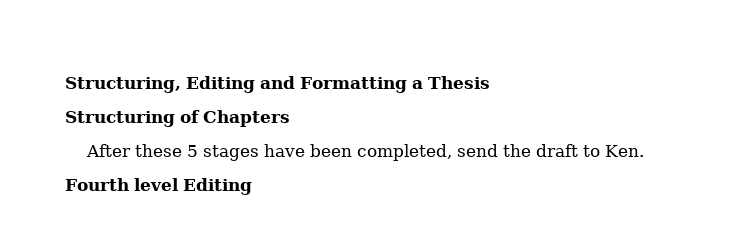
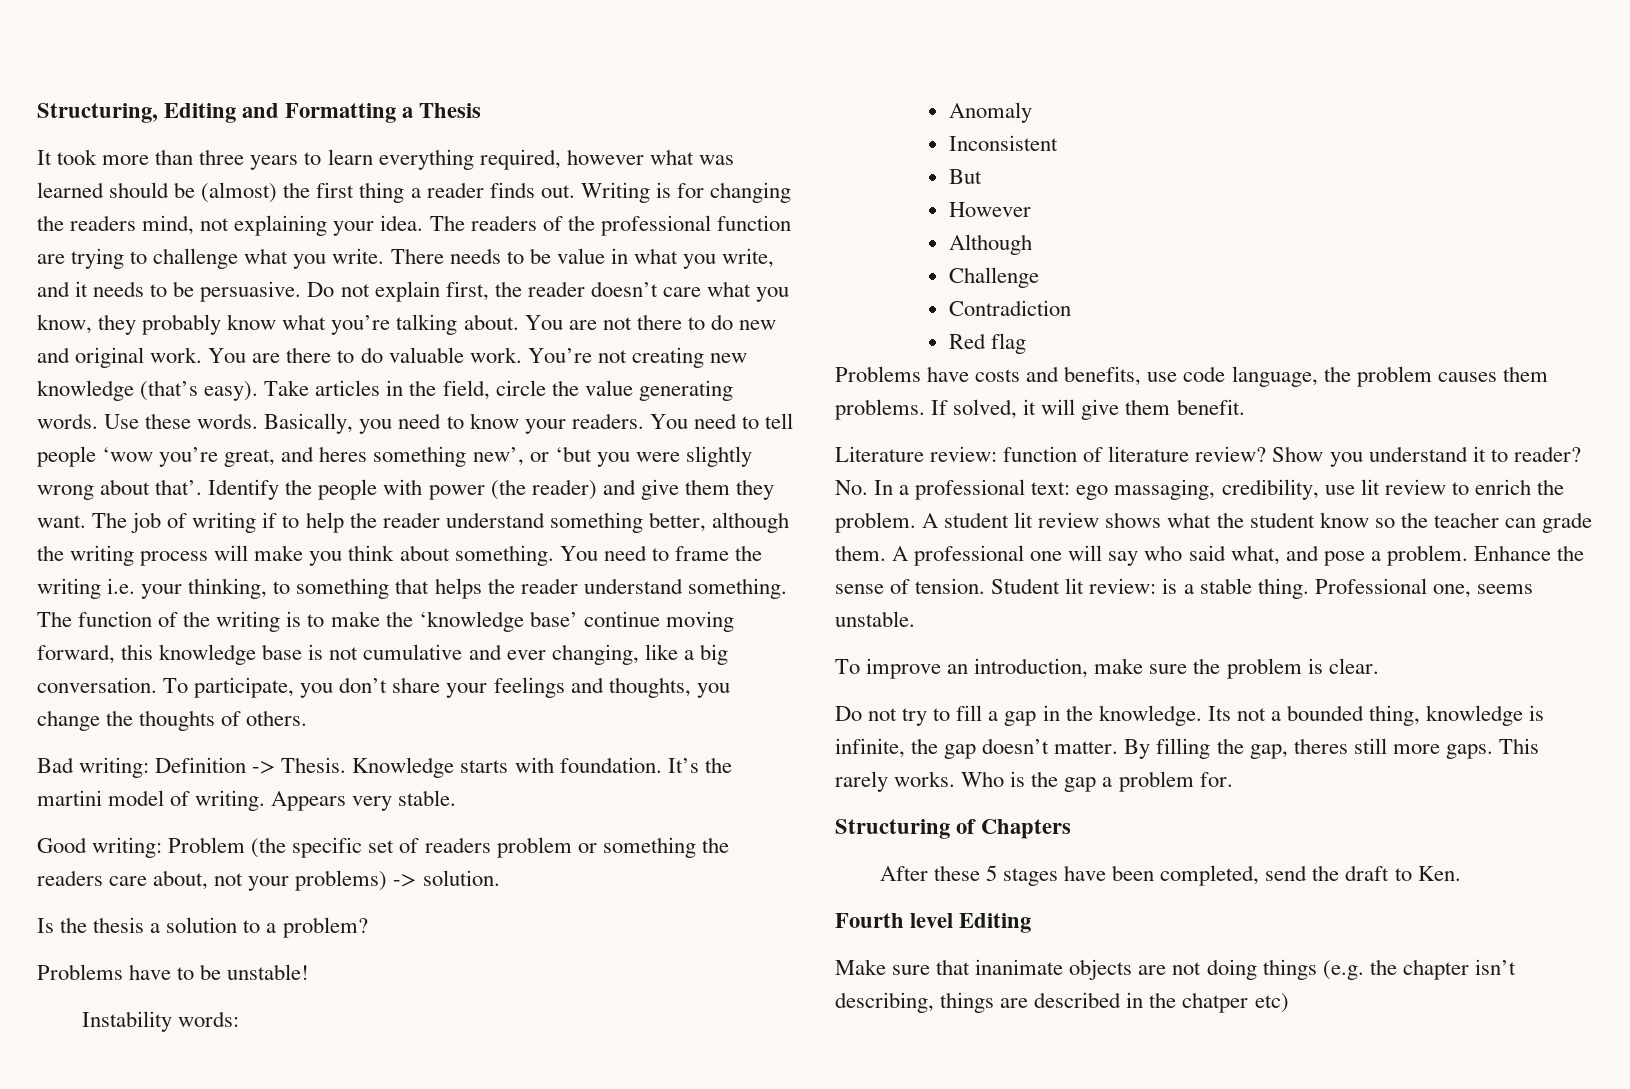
+ It took more than three years to learn everything required, however what was learned should be (almost) the first thing a reader finds out. Writing is for changing the readers mind, not explaining your idea. The readers of the professional function are trying to challenge what you write. There needs to be value in what you write, and it needs to be persuasive. Do not explain first, the reader doesn’t care what you know, they probably know what you’re talking about. You are not there to do new and original work. You are there to do valuable work. You’re not creating new knowledge (that’s easy). Take articles in the field, circle the value generating words. Use these words. Basically, you need to know your readers. You need to tell people ‘wow you’re great, and heres something new’, or ‘but you were slightly wrong about that’. Identify the people with power (the reader) and give them they want. The job of writing if to help the reader understand something better, although the writing process will make you think about something. You need to frame the writing i.e. your thinking, to something that helps the reader understand something. The function of the writing is to make the ‘knowledge base’ continue moving forward, this knowledge base is not cumulative and ever changing, like a big conversation. To participate, you don’t share your feelings and thoughts, you change the thoughts of others.
+ Bad writing: Definition -> Thesis. Knowledge starts with foundation. It’s the martini model of writing. Appears very stable.
+ Good writing: Problem (the specific set of readers problem or something the readers care about, not your problems) -> solution.
+ Is the thesis a solution to a problem?
+ Problems have to be unstable!
+ Instability words:
+ Anomaly
+ Inconsistent
+ But
+ However
+ Although
+ Challenge
+ Contradiction
+ Red flag
+ Problems have costs and benefits, use code language, the problem causes them problems. If solved, it will give them benefit.
+ Literature review: function of literature review? Show you understand it to reader? No. In a professional text: ego massaging, credibility, use lit review to enrich the problem. A student lit review shows what the student know so the teacher can grade them. A professional one will say who said what, and pose a problem. Enhance the sense of tension. Student lit review: is a stable thing. Professional one, seems unstable.
+ To improve an introduction, make sure the problem is clear.
+ Do not try to fill a gap in the knowledge. Its not a bounded thing, knowledge is infinite, the gap doesn’t matter. By filling the gap, theres still more gaps. This rarely works. Who is the gap a problem for.
+ Make sure that inanimate objects are not doing things (e.g. the chapter isn’t describing, things are described in the chatper etc)

